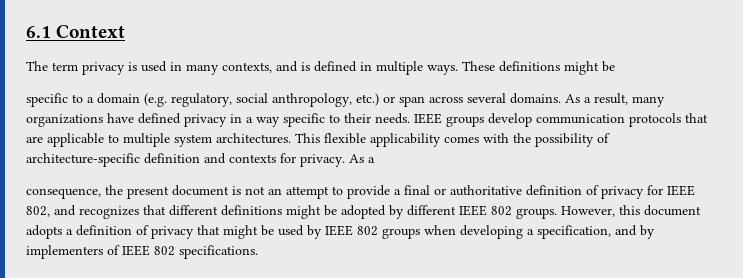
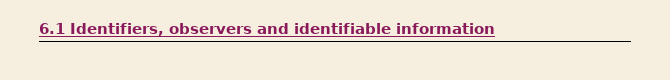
- 6.1 Context
- The term privacy is used in many contexts, and is defined in multiple ways. These definitions might be
- specific to a domain (e.g. regulatory, social anthropology, etc.) or span across several domains. As a result, many organizations have defined privacy in a way specific to their needs. IEEE groups develop communication protocols that are applicable to multiple system architectures. This flexible applicability comes with the possibility of architecture-specific definition and contexts for privacy. As a
- consequence, the present document is not an attempt to provide a final or authoritative definition of privacy for IEEE 802, and recognizes that different definitions might be adopted by different IEEE 802 groups. However, this document adopts a definition of privacy that might be used by IEEE 802 groups when developing a specification, and by implementers of IEEE 802 specifications.
+ 6.1 Identifiers, observers and identifiable information

